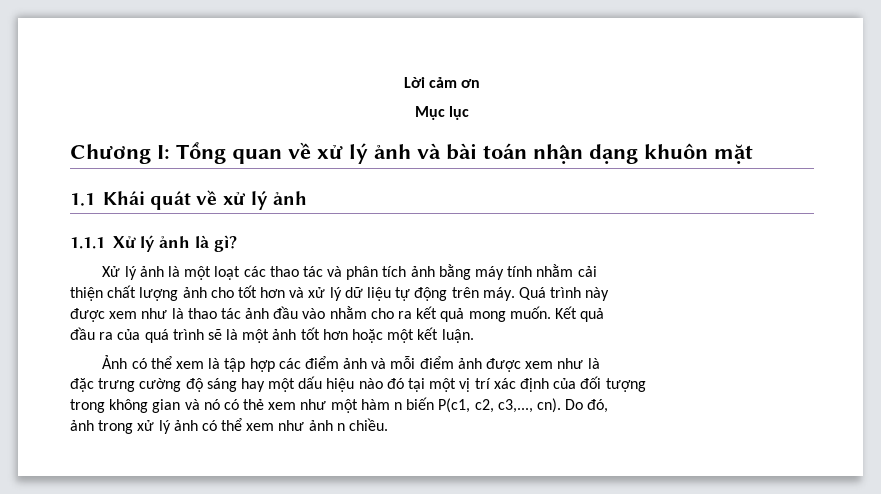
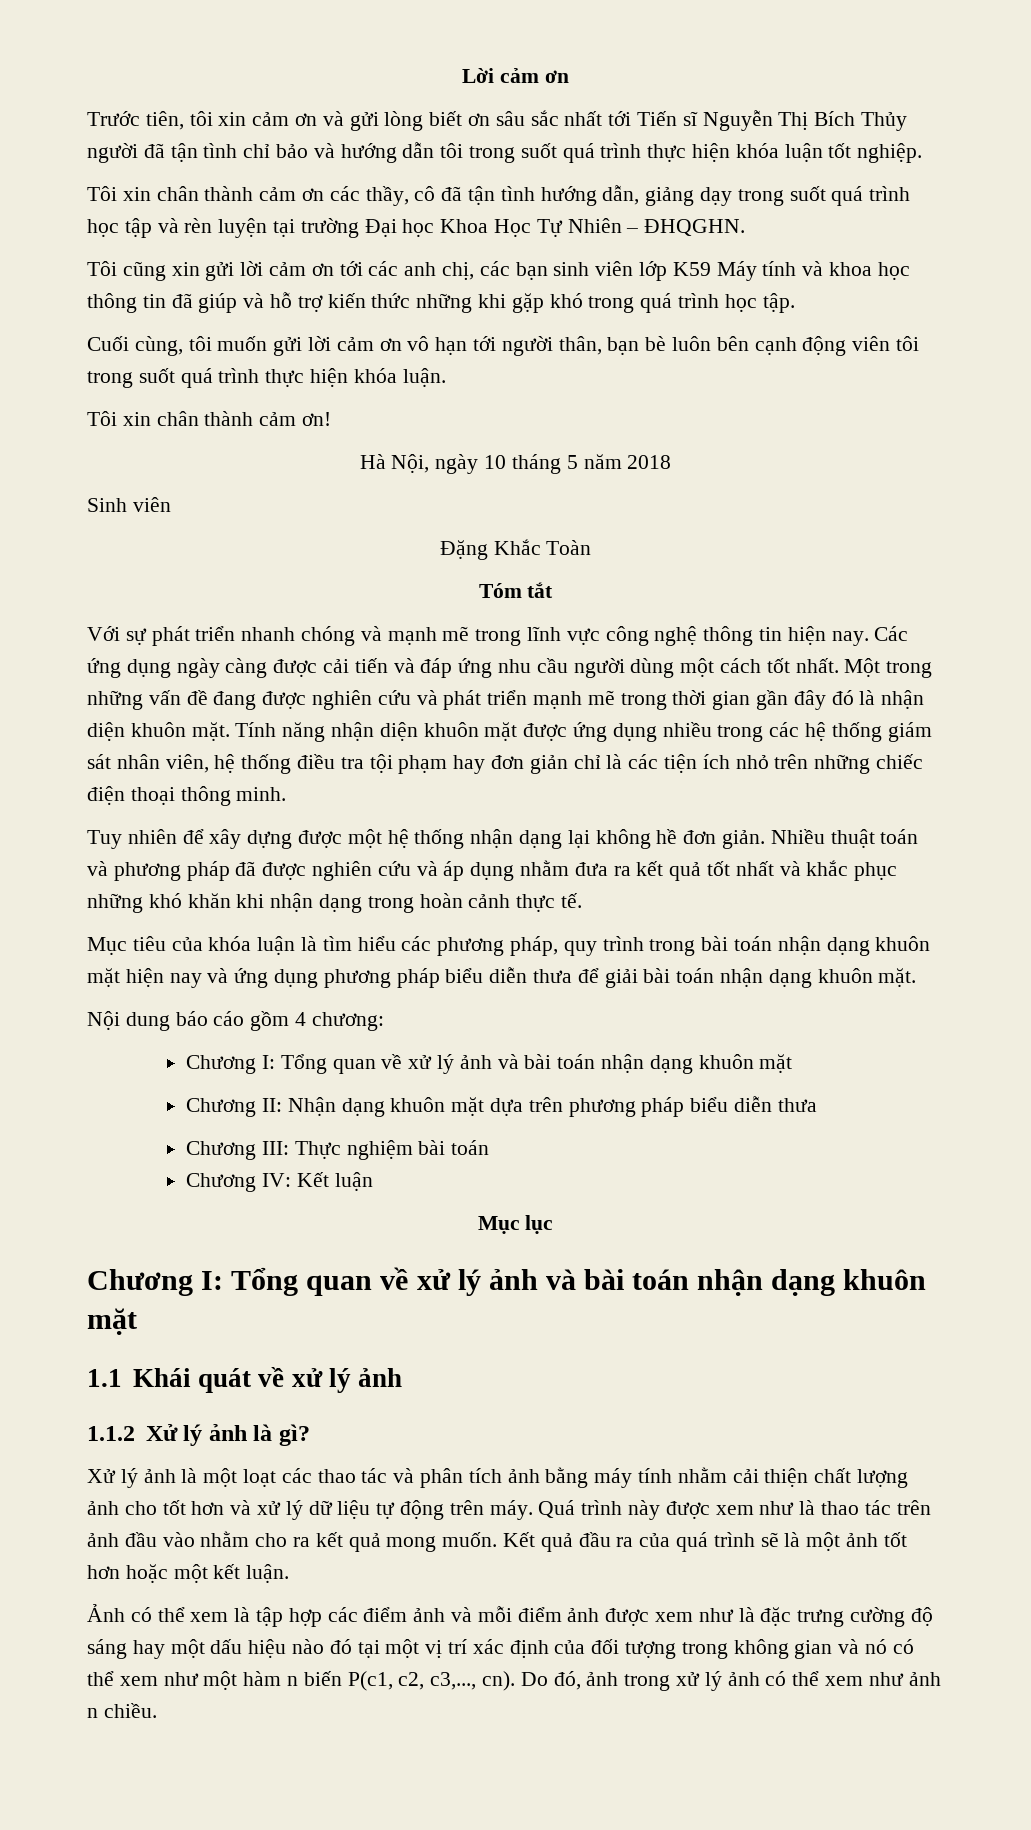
+ Trước tiên, tôi xin cảm ơn và gửi lòng biết ơn sâu sắc nhất tới Tiến sĩ Nguyễn Thị Bích Thủy người đã tận tình chỉ bảo và hướng dẫn tôi trong suốt quá trình thực hiện khóa luận tốt nghiệp.
+ Tôi xin chân thành cảm ơn các thầy, cô đã tận tình hướng dẫn, giảng dạy trong suốt quá trình học tập và rèn luyện tại trường Đại học Khoa Học Tự Nhiên – ĐHQGHN.
+ Tôi cũng xin gửi lời cảm ơn tới các anh chị, các bạn sinh viên lớp K59 Máy tính và khoa học thông tin đã giúp và hỗ trợ kiến thức những khi gặp khó trong quá trình học tập.
+ Cuối cùng, tôi muốn gửi lời cảm ơn vô hạn tới người thân, bạn bè luôn bên cạnh động viên tôi trong suốt quá trình thực hiện khóa luận.
+ Tôi xin chân thành cảm ơn!
+ Hà Nội, ngày 10 tháng 5 năm 2018
+ Sinh viên
+ Đặng Khắc Toàn
+ Tóm tắt
+ Với sự phát triển nhanh chóng và mạnh mẽ trong lĩnh vực công nghệ thông tin hiện nay. Các ứng dụng ngày càng được cải tiến và đáp ứng nhu cầu người dùng một cách tốt nhất. Một trong những vấn đề đang được nghiên cứu và phát triển mạnh mẽ trong thời gian gần đây đó là nhận diện khuôn mặt. Tính năng nhận diện khuôn mặt được ứng dụng nhiều trong các hệ thống giám sát nhân viên, hệ thống điều tra tội phạm hay đơn giản chỉ là các tiện ích nhỏ trên những chiếc điện thoại thông minh.
+ Tuy nhiên để xây dựng được một hệ thống nhận dạng lại không hề đơn giản. Nhiều thuật toán và phương pháp đã được nghiên cứu và áp dụng nhằm đưa ra kết quả tốt nhất và khắc phục những khó khăn khi nhận dạng trong hoàn cảnh thực tế.
+ Mục tiêu của khóa luận là tìm hiểu các phương pháp, quy trình trong bài toán nhận dạng khuôn mặt hiện nay và ứng dụng phương pháp biểu diễn thưa để giải bài toán nhận dạng khuôn mặt.
+ Nội dung báo cáo gồm 4 chương:
+ Chương I: Tổng quan về xử lý ảnh và bài toán nhận dạng khuôn mặt
+ Chương II: Nhận dạng khuôn mặt dựa trên phương pháp biểu diễn thưa
+ Chương III: Thực nghiệm bài toán
+ Chương IV: Kết luận
- 1.1.1 Xử lý ảnh là gì?
+ 1.1.2 Xử lý ảnh là gì?
- Xử lý ảnh là một loạt các thao tác và phân tích ảnh bằng máy tính nhằm cải
- thiện chất lượng ảnh cho tốt hơn và xử lý dữ liệu tự động trên máy.
+ Xử lý ảnh là một loạt các thao tác và phân tích ảnh bằng máy tính nhằm cải thiện chất lượng ảnh cho tốt hơn và xử lý dữ liệu tự động trên máy.
- Quá trình này
- được xem như là thao tác ảnh đầu vào nhằm cho ra kết quả mong muốn.
+ Quá trình này được xem như là thao tác trên ảnh đầu vào nhằm cho ra kết quả mong muốn.
- Kết quả
- đầu ra của quá trình sẽ là một ảnh tốt hơn hoặc một kết luận.
+ Kết quả đầu ra của quá trình sẽ là một ảnh tốt hơn hoặc một kết luận.
- Ảnh có thể xem là tập hợp các điểm ảnh và mỗi điểm ảnh được xem như là
- đặc trưng cường độ sáng hay một dấu hiệu nào đó tại một vị trí xác định của đối tượng
- trong không gian và nó có thẻ xem như một hàm n biến P(c1, c2, c3,..., cn).
+ Ảnh có thể xem là tập hợp các điểm ảnh và mỗi điểm ảnh được xem như là đặc trưng cường độ sáng hay một dấu hiệu nào đó tại một vị trí xác định của đối tượng trong không gian và nó có thể xem như một hàm n biến P(c1, c2, c3,..., cn).
- Do đó,
- ảnh trong xử lý ảnh có thể xem như ảnh n chiều.
+ Do đó, ảnh trong xử lý ảnh có thể xem như ảnh n chiều.

